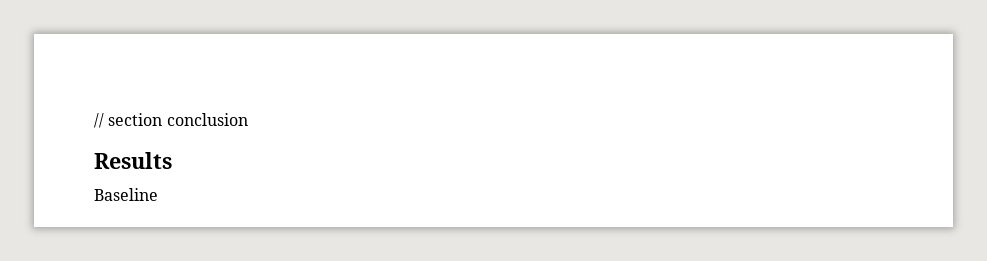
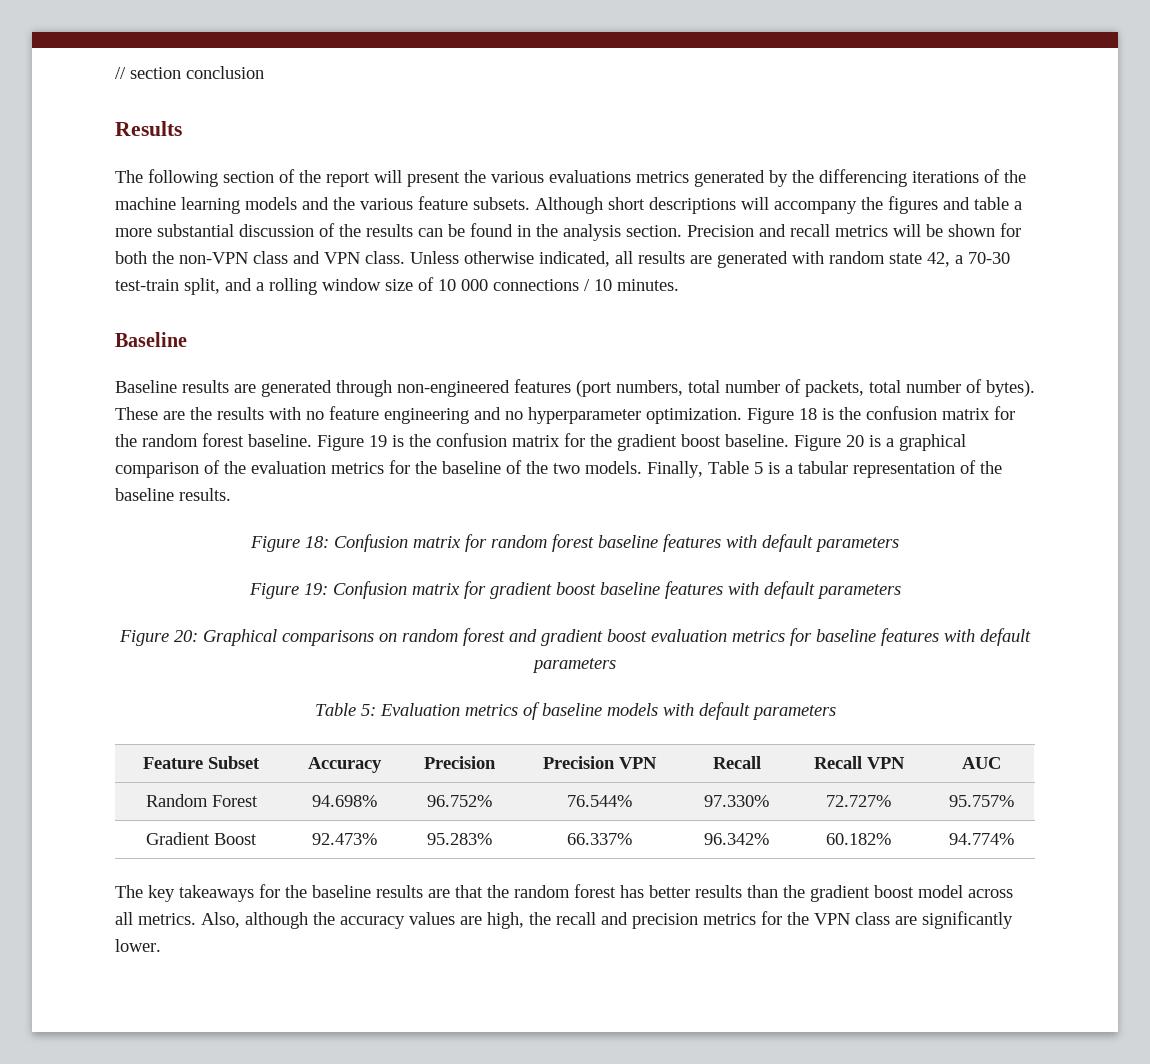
+ The following section of the report will present the various evaluations metrics generated by the differencing iterations of the machine learning models and the various feature subsets. Although short descriptions will accompany the figures and table a more substantial discussion of the results can be found in the analysis section. Precision and recall metrics will be shown for both the non-VPN class and VPN class. Unless otherwise indicated, all results are generated with random state 42, a 70-30 test-train split, and a rolling window size of 10 000 connections / 10 minutes.
  Baseline
+ Baseline results are generated through non-engineered features (port numbers, total number of packets, total number of bytes). These are the results with no feature engineering and no hyperparameter optimization. Figure 18 is the confusion matrix for the random forest baseline. Figure 19 is the confusion matrix for the gradient boost baseline. Figure 20 is a graphical comparison of the evaluation metrics for the baseline of the two models. Finally, Table 5 is a tabular representation of the baseline results.
+ Figure 18: Confusion matrix for random forest baseline features with default parameters
+ Figure 19: Confusion matrix for gradient boost baseline features with default parameters
+ Figure 20: Graphical comparisons on random forest and gradient boost evaluation metrics for baseline features with default parameters
+ Table 5: Evaluation metrics of baseline models with default parameters
+ Feature Subset | Accuracy | Precision | Precision VPN | Recall | Recall VPN | AUC
+ Random Forest | 94.698% | 96.752% | 76.544% | 97.330% | 72.727% | 95.757%
+ Gradient Boost | 92.473% | 95.283% | 66.337% | 96.342% | 60.182% | 94.774%
+ The key takeaways for the baseline results are that the random forest has better results than the gradient boost model across all metrics. Also, although the accuracy values are high, the recall and precision metrics for the VPN class are significantly lower.

